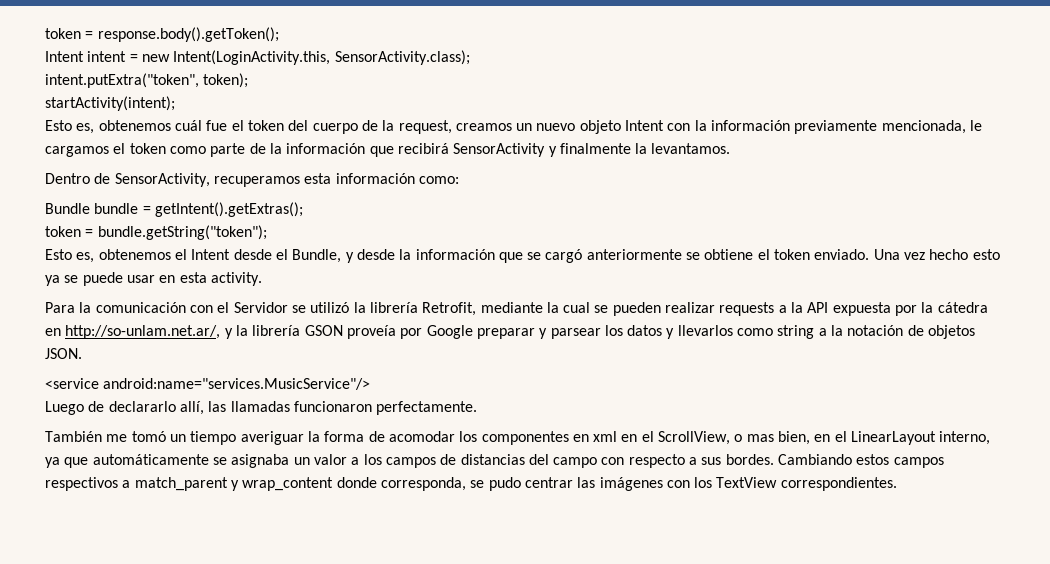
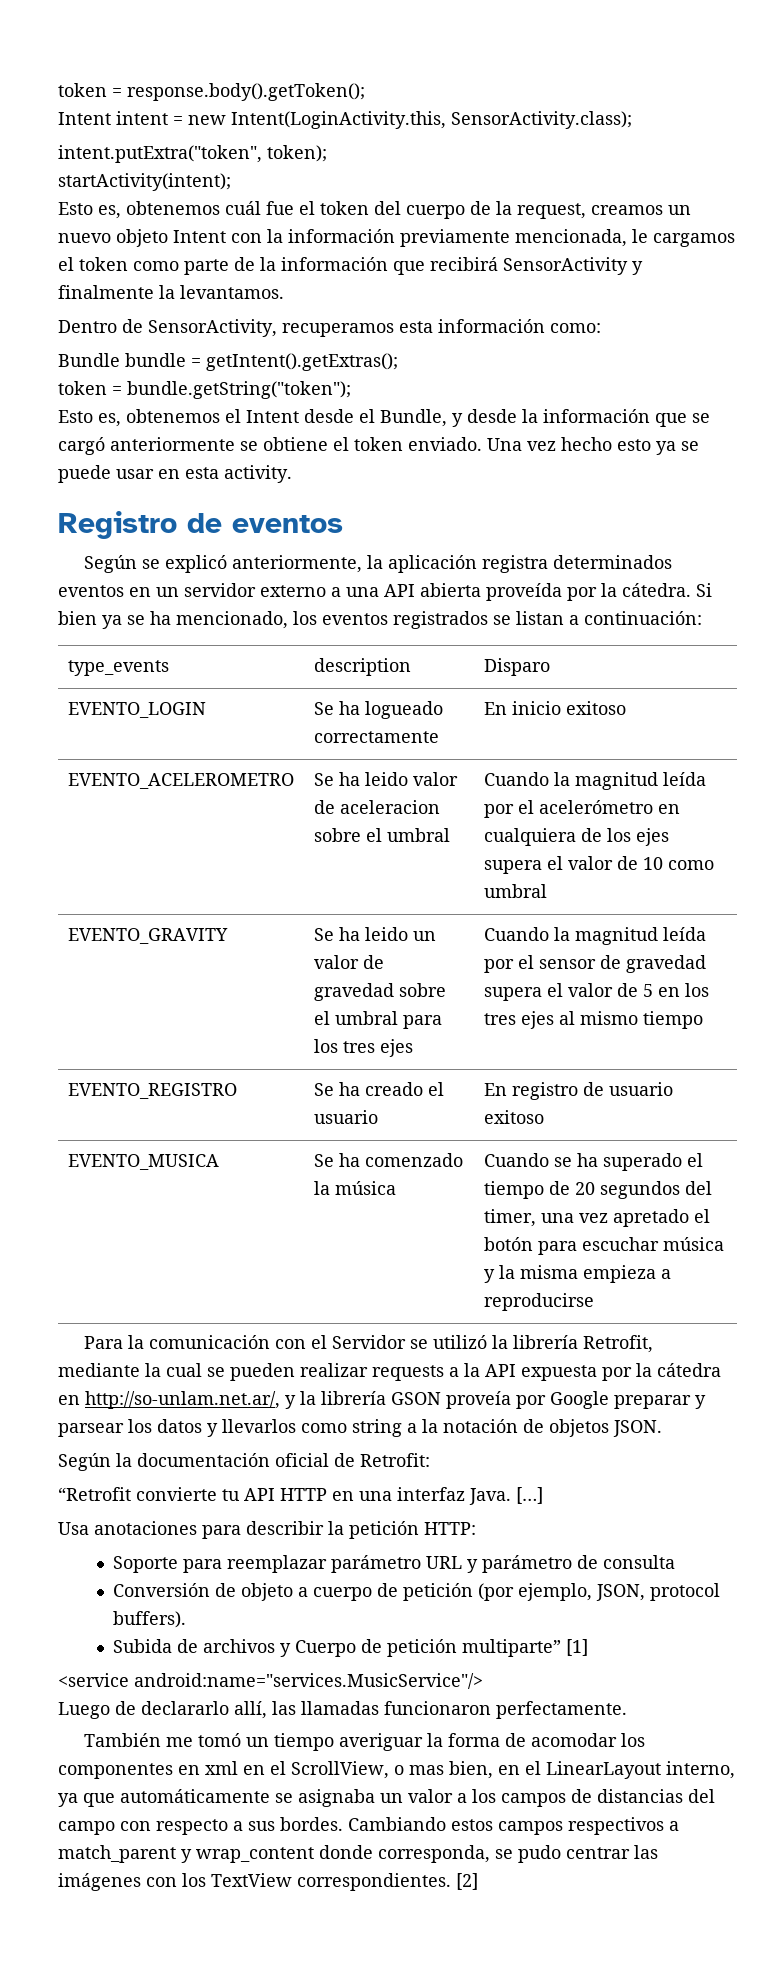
+ Registro de eventos
+ Según se explicó anteriormente, la aplicación registra determinados eventos en un servidor externo a una API abierta proveída por la cátedra. Si bien ya se ha mencionado, los eventos registrados se listan a continuación:
+ type_events | description | Disparo
+ EVENTO_LOGIN | Se ha logueado correctamente | En inicio exitoso
+ EVENTO_ACELEROMETRO | Se ha leido valor de aceleracion sobre el umbral | Cuando la magnitud leída por el acelerómetro en cualquiera de los ejes supera el valor de 10 como umbral
+ EVENTO_GRAVITY | Se ha leido un valor de gravedad sobre el umbral para los tres ejes | Cuando la magnitud leída por el sensor de gravedad supera el valor de 5 en los tres ejes al mismo tiempo
+ EVENTO_REGISTRO | Se ha creado el usuario | En registro de usuario exitoso
+ EVENTO_MUSICA | Se ha comenzado la música | Cuando se ha superado el tiempo de 20 segundos del timer, una vez apretado el botón para escuchar música y la misma empieza a reproducirse
+ Según la documentación oficial de Retrofit:
+ “Retrofit convierte tu API HTTP en una interfaz Java. […]
+ Usa anotaciones para describir la petición HTTP:
+ Soporte para reemplazar parámetro URL y parámetro de consulta
+ Conversión de objeto a cuerpo de petición (por ejemplo, JSON, protocol buffers).
+ Subida de archivos y Cuerpo de petición multiparte” [1]
+ [2]

